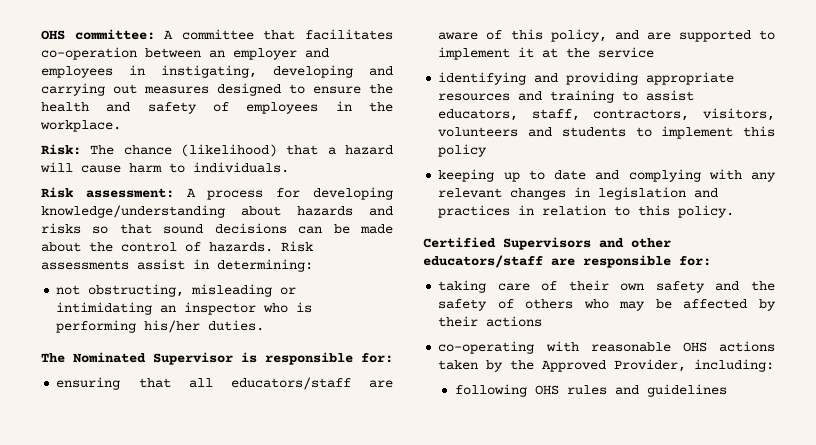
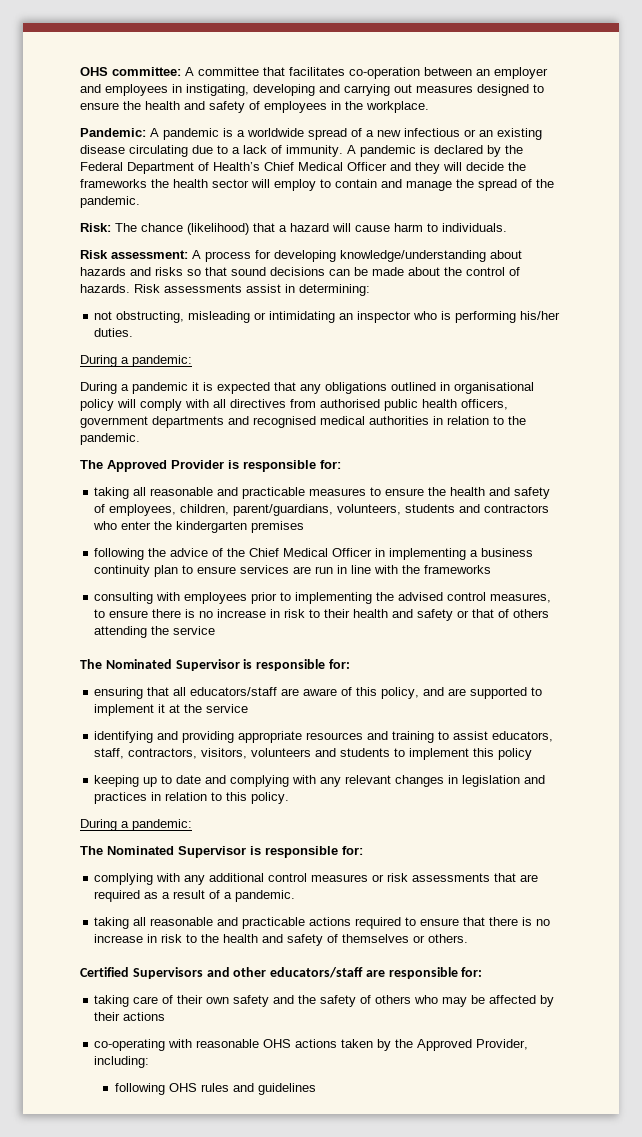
+ Pandemic: A pandemic is a worldwide spread of a new infectious or an existing disease circulating due to a lack of immunity. A pandemic is declared by the Federal Department of Health’s Chief Medical Officer and they will decide the frameworks the health sector will employ to contain and manage the spread of the pandemic.
  not obstructing, misleading or intimidating an inspector who is performing his/her duties.
+ During a pandemic:
+ During a pandemic it is expected that any obligations outlined in organisational policy will comply with all directives from authorised public health officers, government departments and recognised medical authorities in relation to the pandemic.
+ The Approved Provider is responsible for:
+ taking all reasonable and practicable measures to ensure the health and safety of employees, children, parent/guardians, volunteers, students and contractors who enter the kindergarten premises
+ following the advice of the Chief Medical Officer in implementing a business continuity plan to ensure services are run in line with the frameworks
+ consulting with employees prior to implementing the advised control measures, to ensure there is no increase in risk to their health and safety or that of others attending the service
  keeping up to date and complying with any relevant changes in legislation and practices in relation to this policy.
+ During a pandemic:
+ The Nominated Supervisor is responsible for:
+ complying with any additional control measures or risk assessments that are required as a result of a pandemic.
+ taking all reasonable and practicable actions required to ensure that there is no increase in risk to the health and safety of themselves or others.

